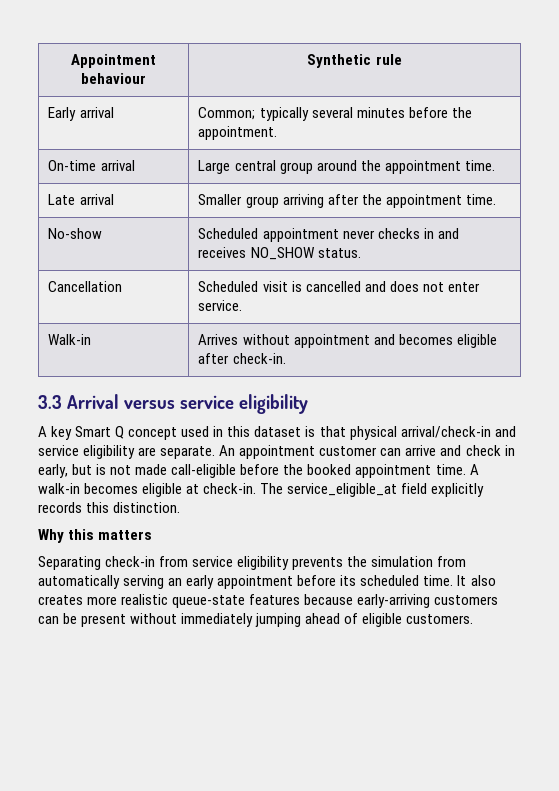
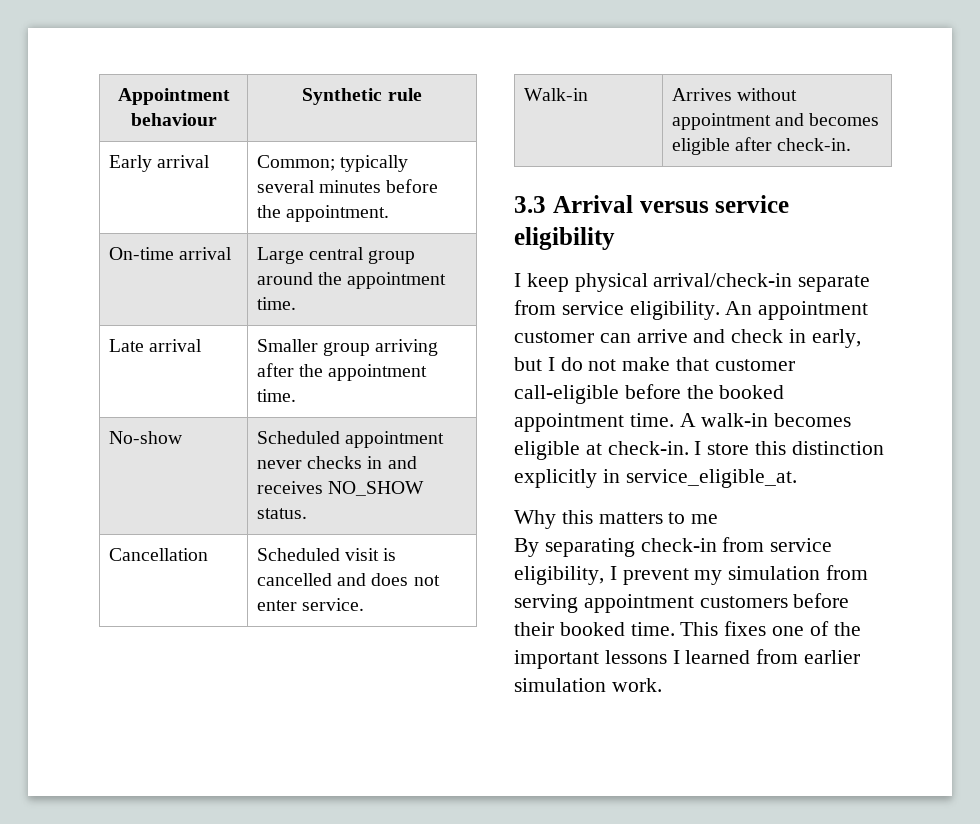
- A key Smart Q concept used in this dataset is that physical arrival/check-in and service eligibility are separate.
+ I keep physical arrival/check-in separate from service eligibility.
- An appointment customer can arrive and check in early, but is not made call-eligible before the booked appointment time.
+ An appointment customer can arrive and check in early, but I do not make that customer call-eligible before the booked appointment time.
- The service_eligible_at field explicitly records this distinction.
- Why this matters
- Separating check-in from service eligibility prevents the simulation from automatically serving an early appointment before its scheduled time. It also creates more realistic queue-state features because early-arriving customers can be present without immediately jumping ahead of eligible customers.
+ I store this distinction explicitly in service_eligible_at.
+ Why this matters to me
+ By separating check-in from service eligibility, I prevent my simulation from serving appointment customers before their booked time. This fixes one of the important lessons I learned from earlier simulation work.

